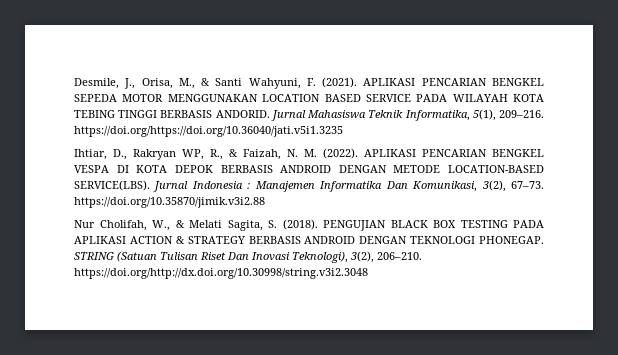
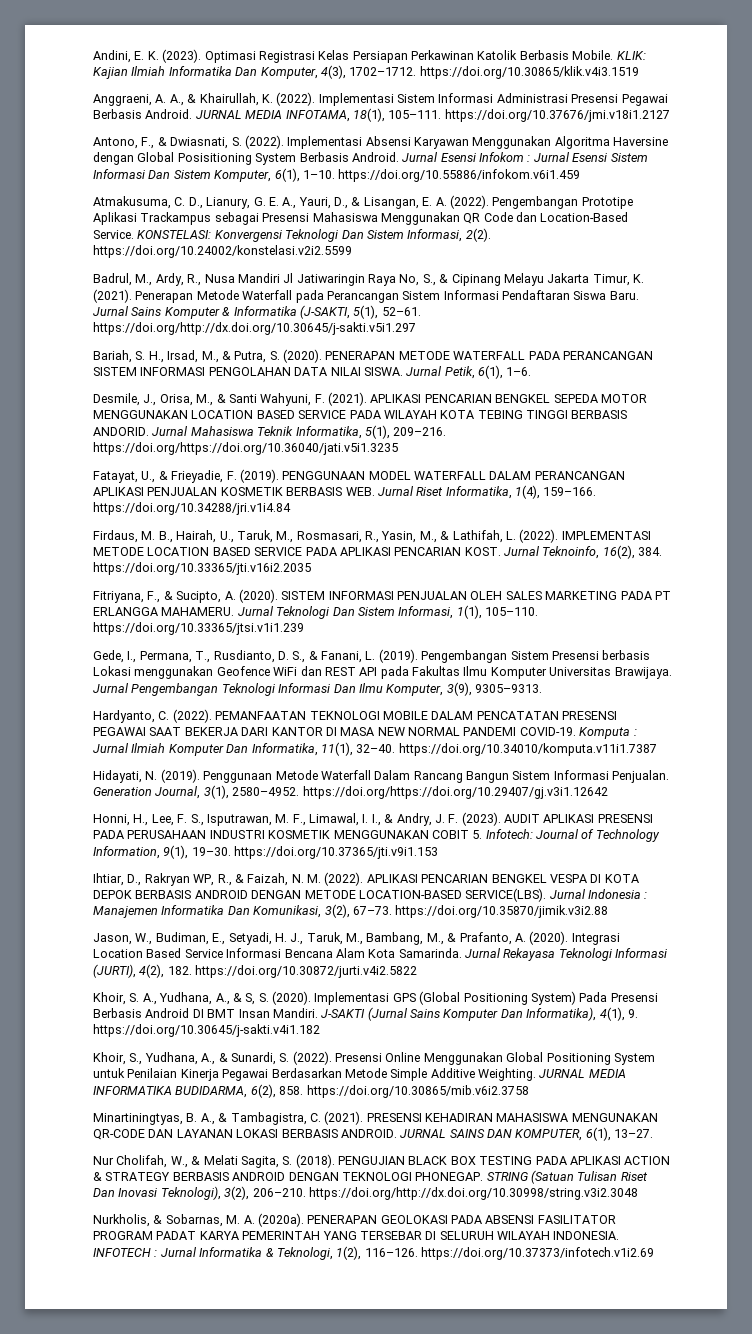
+ Andini, E. K. (2023). Optimasi Registrasi Kelas Persiapan Perkawinan Katolik Berbasis Mobile. KLIK: Kajian Ilmiah Informatika Dan Komputer, 4(3), 1702–1712. https://doi.org/10.30865/klik.v4i3.1519
+ Anggraeni, A. A., & Khairullah, K. (2022). Implementasi Sistem Informasi Administrasi Presensi Pegawai Berbasis Android. JURNAL MEDIA INFOTAMA, 18(1), 105–111. https://doi.org/10.37676/jmi.v18i1.2127
+ Antono, F., & Dwiasnati, S. (2022). Implementasi Absensi Karyawan Menggunakan Algoritma Haversine dengan Global Posisitioning System Berbasis Android. Jurnal Esensi Infokom : Jurnal Esensi Sistem Informasi Dan Sistem Komputer, 6(1), 1–10. https://doi.org/10.55886/infokom.v6i1.459
+ Atmakusuma, C. D., Lianury, G. E. A., Yauri, D., & Lisangan, E. A. (2022). Pengembangan Prototipe Aplikasi Trackampus sebagai Presensi Mahasiswa Menggunakan QR Code dan Location-Based Service. KONSTELASI: Konvergensi Teknologi Dan Sistem Informasi, 2(2). https://doi.org/10.24002/konstelasi.v2i2.5599
+ Badrul, M., Ardy, R., Nusa Mandiri Jl Jatiwaringin Raya No, S., & Cipinang Melayu Jakarta Timur, K. (2021). Penerapan Metode Waterfall pada Perancangan Sistem Informasi Pendaftaran Siswa Baru. Jurnal Sains Komputer & Informatika (J-SAKTI, 5(1), 52–61. https://doi.org/http://dx.doi.org/10.30645/j-sakti.v5i1.297
+ Bariah, S. H., Irsad, M., & Putra, S. (2020). PENERAPAN METODE WATERFALL PADA PERANCANGAN SISTEM INFORMASI PENGOLAHAN DATA NILAI SISWA. Jurnal Petik, 6(1), 1–6.
+ Fatayat, U., & Frieyadie, F. (2019). PENGGUNAAN MODEL WATERFALL DALAM PERANCANGAN APLIKASI PENJUALAN KOSMETIK BERBASIS WEB. Jurnal Riset Informatika, 1(4), 159–166. https://doi.org/10.34288/jri.v1i4.84
+ Firdaus, M. B., Hairah, U., Taruk, M., Rosmasari, R., Yasin, M., & Lathifah, L. (2022). IMPLEMENTASI METODE LOCATION BASED SERVICE PADA APLIKASI PENCARIAN KOST. Jurnal Teknoinfo, 16(2), 384. https://doi.org/10.33365/jti.v16i2.2035
+ Fitriyana, F., & Sucipto, A. (2020). SISTEM INFORMASI PENJUALAN OLEH SALES MARKETING PADA PT ERLANGGA MAHAMERU. Jurnal Teknologi Dan Sistem Informasi, 1(1), 105–110. https://doi.org/10.33365/jtsi.v1i1.239
+ Gede, I., Permana, T., Rusdianto, D. S., & Fanani, L. (2019). Pengembangan Sistem Presensi berbasis Lokasi menggunakan Geofence WiFi dan REST API pada Fakultas Ilmu Komputer Universitas Brawijaya. Jurnal Pengembangan Teknologi Informasi Dan Ilmu Komputer, 3(9), 9305–9313.
+ Hardyanto, C. (2022). PEMANFAATAN TEKNOLOGI MOBILE DALAM PENCATATAN PRESENSI PEGAWAI SAAT BEKERJA DARI KANTOR DI MASA NEW NORMAL PANDEMI COVID-19. Komputa : Jurnal Ilmiah Komputer Dan Informatika, 11(1), 32–40. https://doi.org/10.34010/komputa.v11i1.7387
+ Hidayati, N. (2019). Penggunaan Metode Waterfall Dalam Rancang Bangun Sistem Informasi Penjualan. Generation Journal, 3(1), 2580–4952. https://doi.org/https://doi.org/10.29407/gj.v3i1.12642
+ Honni, H., Lee, F. S., Isputrawan, M. F., Limawal, I. I., & Andry, J. F. (2023). AUDIT APLIKASI PRESENSI PADA PERUSAHAAN INDUSTRI KOSMETIK MENGGUNAKAN COBIT 5. Infotech: Journal of Technology Information, 9(1), 19–30. https://doi.org/10.37365/jti.v9i1.153
+ Jason, W., Budiman, E., Setyadi, H. J., Taruk, M., Bambang, M., & Prafanto, A. (2020). Integrasi Location Based Service Informasi Bencana Alam Kota Samarinda. Jurnal Rekayasa Teknologi Informasi (JURTI), 4(2), 182. https://doi.org/10.30872/jurti.v4i2.5822
+ Khoir, S. A., Yudhana, A., & S, S. (2020). Implementasi GPS (Global Positioning System) Pada Presensi Berbasis Android DI BMT Insan Mandiri. J-SAKTI (Jurnal Sains Komputer Dan Informatika), 4(1), 9. https://doi.org/10.30645/j-sakti.v4i1.182
+ Khoir, S., Yudhana, A., & Sunardi, S. (2022). Presensi Online Menggunakan Global Positioning System untuk Penilaian Kinerja Pegawai Berdasarkan Metode Simple Additive Weighting. JURNAL MEDIA INFORMATIKA BUDIDARMA, 6(2), 858. https://doi.org/10.30865/mib.v6i2.3758
+ Minartiningtyas, B. A., & Tambagistra, C. (2021). PRESENSI KEHADIRAN MAHASISWA MENGUNAKAN QR-CODE DAN LAYANAN LOKASI BERBASIS ANDROID. JURNAL SAINS DAN KOMPUTER, 6(1), 13–27.
+ Nurkholis, & Sobarnas, M. A. (2020a). PENERAPAN GEOLOKASI PADA ABSENSI FASILITATOR PROGRAM PADAT KARYA PEMERINTAH YANG TERSEBAR DI SELURUH WILAYAH INDONESIA. INFOTECH : Jurnal Informatika & Teknologi, 1(2), 116–126. https://doi.org/10.37373/infotech.v1i2.69

